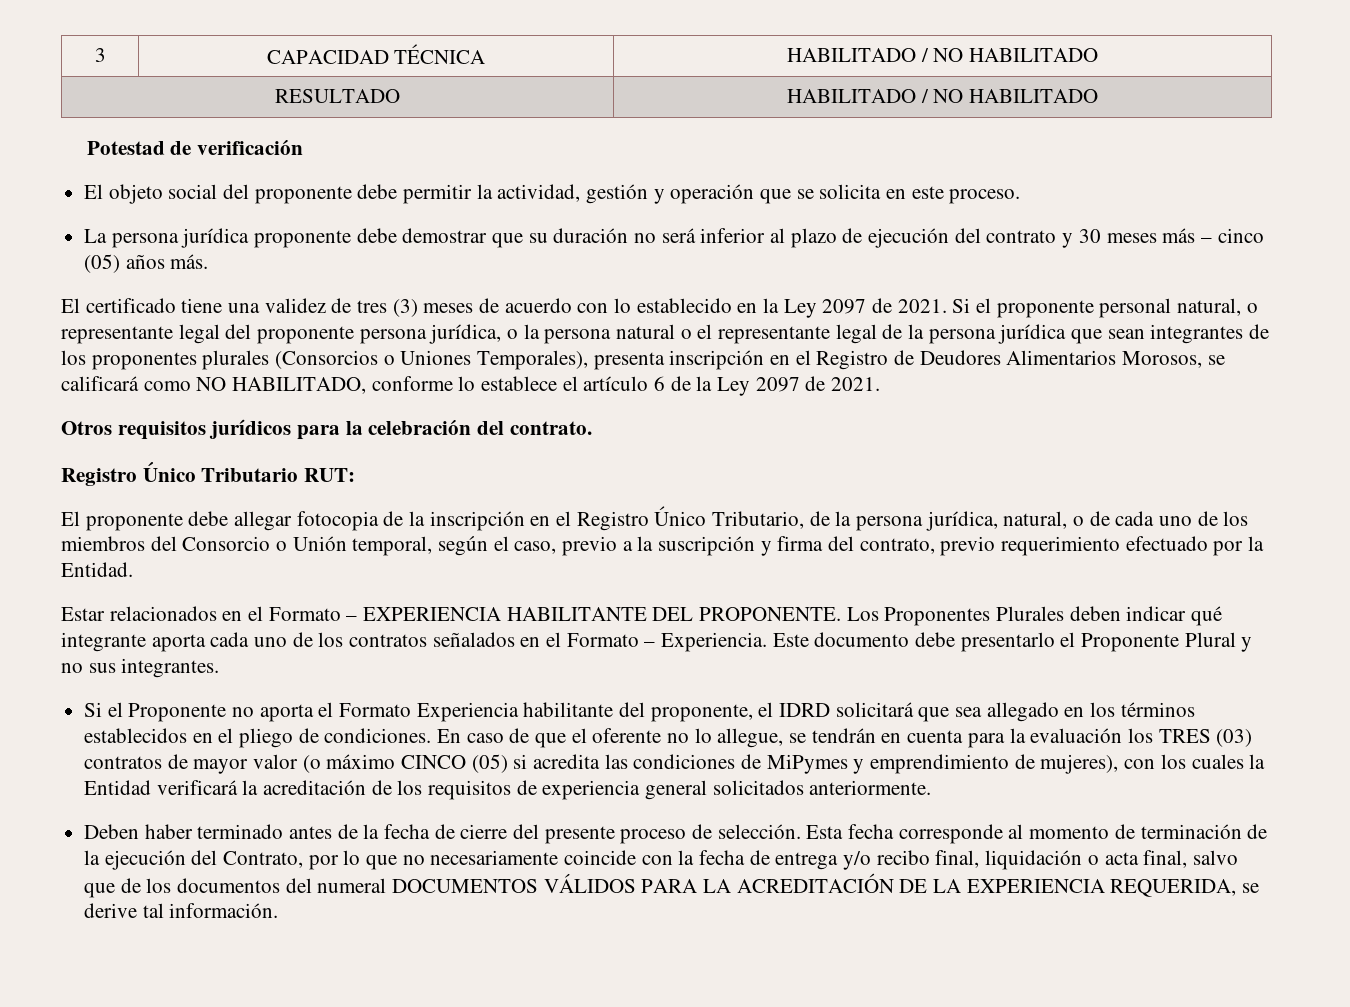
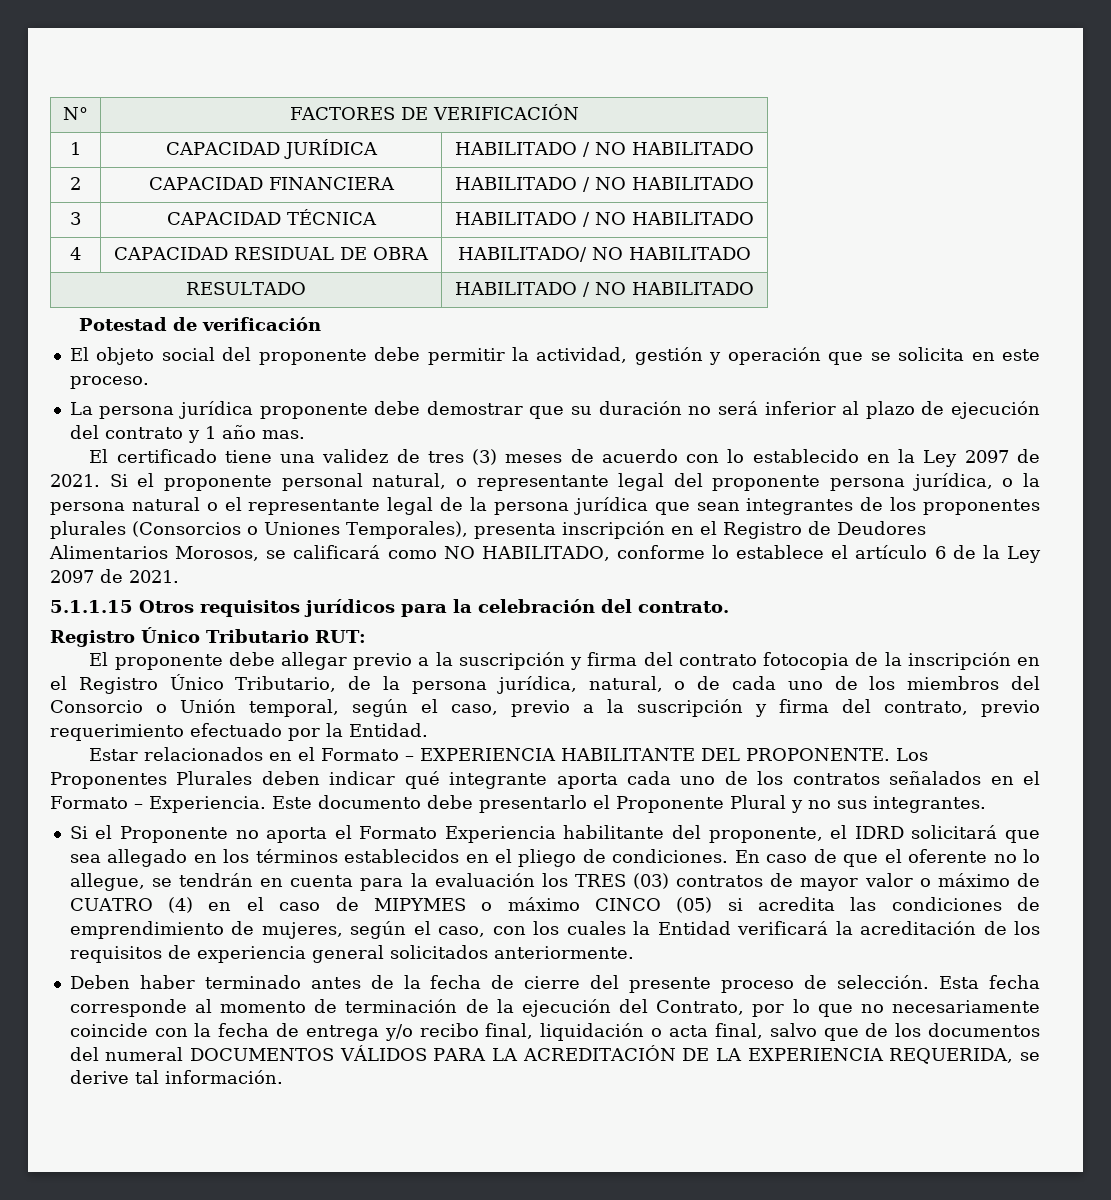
+ N° | FACTORES DE VERIFICACIÓN
+ 1 | CAPACIDAD JURÍDICA | HABILITADO / NO HABILITADO
+ 2 | CAPACIDAD FINANCIERA | HABILITADO / NO HABILITADO
+ 4 | CAPACIDAD RESIDUAL DE OBRA | HABILITADO/ NO HABILITADO
- La persona jurídica proponente debe demostrar que su duración no será inferior al plazo de ejecución del contrato y 30 meses más – cinco (05) años más.
+ La persona jurídica proponente debe demostrar que su duración no será inferior al plazo de ejecución del contrato y 1 año mas.
- Otros requisitos jurídicos para la celebración del contrato.
+ 5.1.1.15 Otros requisitos jurídicos para la celebración del contrato.
- El proponente debe allegar fotocopia de la inscripción en el Registro Único Tributario, de la persona jurídica, natural, o de cada uno de los miembros del Consorcio o Unión temporal, según el caso, previo a la suscripción y firma del contrato, previo requerimiento efectuado por la Entidad.
+ El proponente debe allegar previo a la suscripción y firma del contrato fotocopia de la inscripción en el Registro Único Tributario, de la persona jurídica, natural, o de cada uno de los miembros del Consorcio o Unión temporal, según el caso, previo a la suscripción y firma del contrato, previo requerimiento efectuado por la Entidad.
- En caso de que el oferente no lo allegue, se tendrán en cuenta para la evaluación los TRES (03) contratos de mayor valor (o máximo CINCO (05) si acredita las condiciones de MiPymes y emprendimiento de mujeres), con los cuales la Entidad verificará la acreditación de los requisitos de experiencia general solicitados anteriormente.
+ En caso de que el oferente no lo allegue, se tendrán en cuenta para la evaluación los TRES (03) contratos de mayor valor o máximo de CUATRO (4) en el caso de MIPYMES o máximo CINCO (05) si acredita las condiciones de emprendimiento de mujeres, según el caso, con los cuales la Entidad verificará la acreditación de los requisitos de experiencia general solicitados anteriormente.

